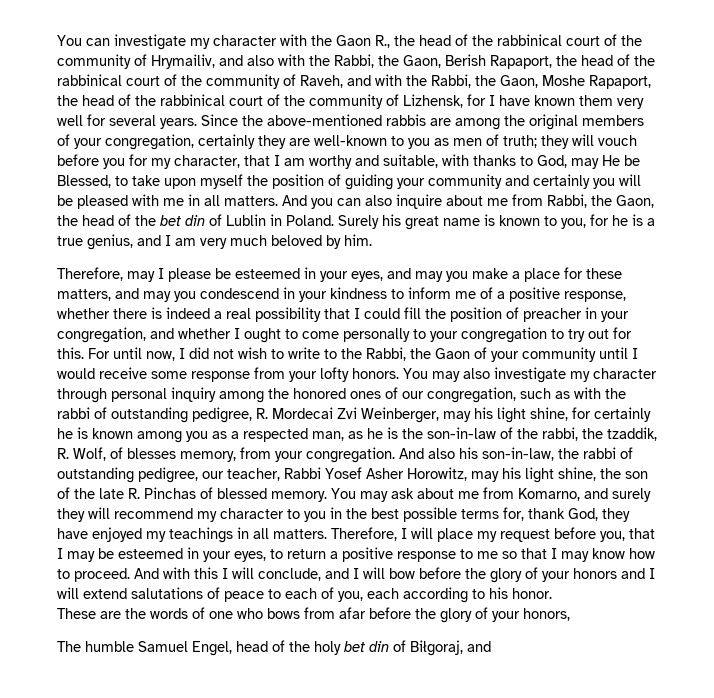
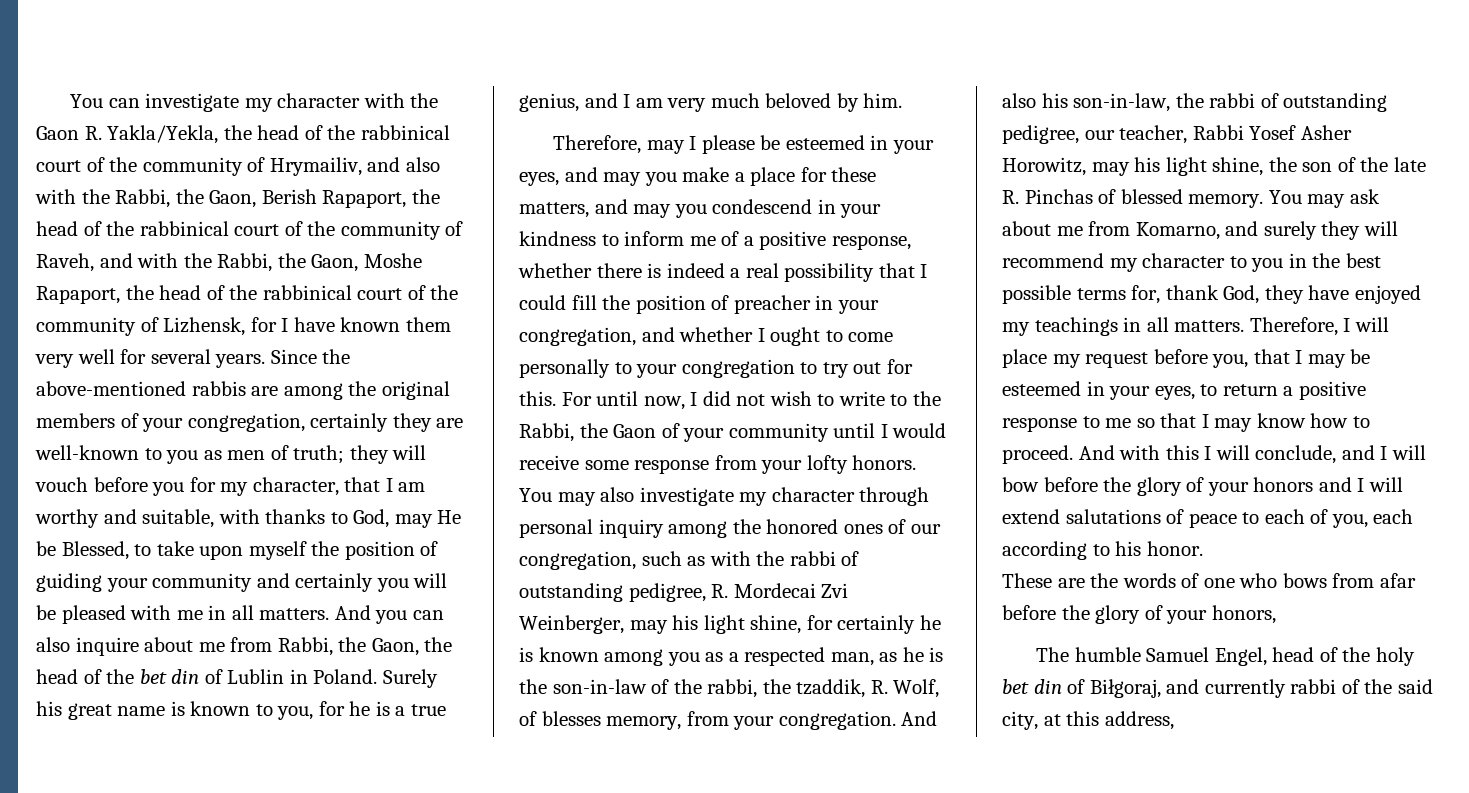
- You can investigate my character with the Gaon R., the head of the rabbinical court of the community of Hrymailiv, and also with the Rabbi, the Gaon, Berish Rapaport, the head of the rabbinical court of the community of Raveh, and with the Rabbi, the Gaon, Moshe Rapaport, the head of the rabbinical court of the community of Lizhensk, for I have known them very well for several years.
+ You can investigate my character with the Gaon R. Yakla/Yekla, the head of the rabbinical court of the community of Hrymailiv, and also with the Rabbi, the Gaon, Berish Rapaport, the head of the rabbinical court of the community of Raveh, and with the Rabbi, the Gaon, Moshe Rapaport, the head of the rabbinical court of the community of Lizhensk, for I have known them very well for several years.
- The humble Samuel Engel, head of the holy bet din of Biłgoraj, and
+ The humble Samuel Engel, head of the holy bet din of Biłgoraj, and currently rabbi of the said city, at this address,

